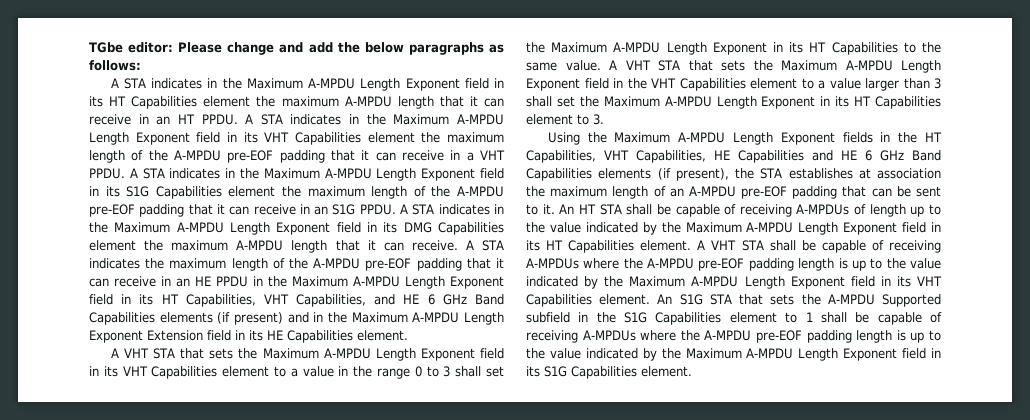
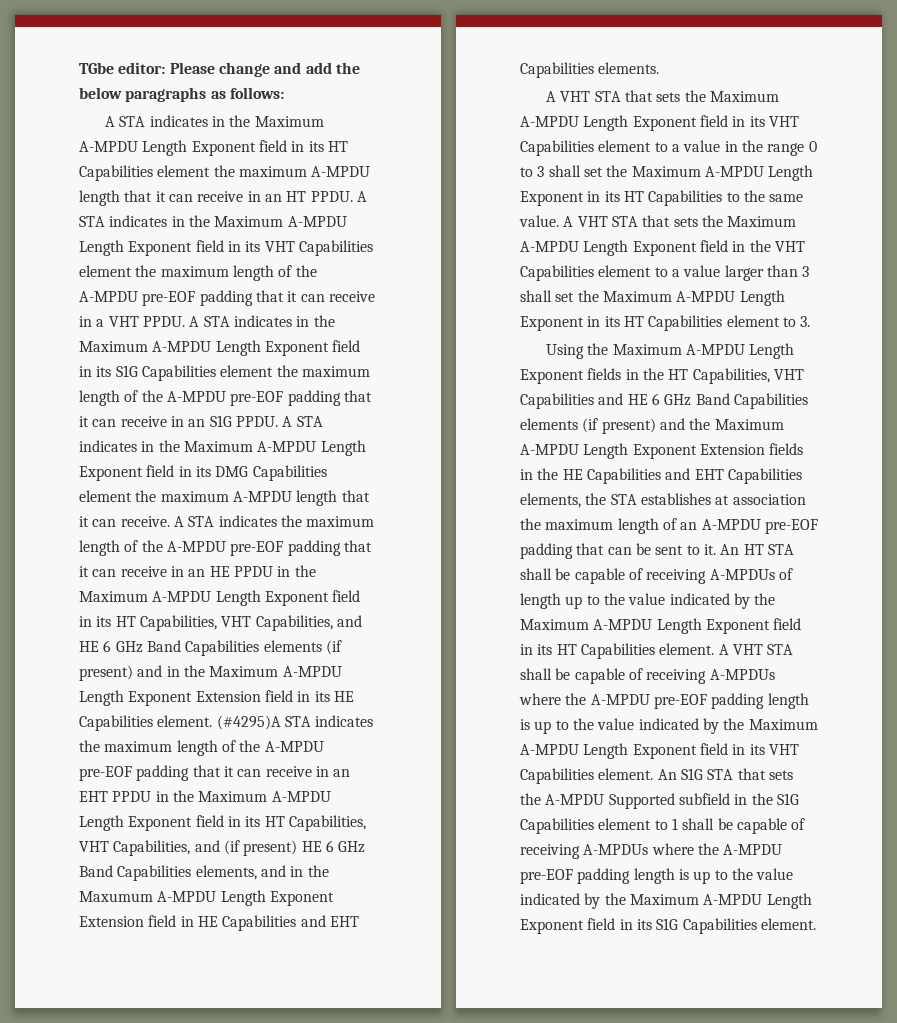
+ (#4295)A STA indicates the maximum length of the A-MPDU pre-EOF padding that it can receive in an EHT PPDU in the Maximum A-MPDU Length Exponent field in its HT Capabilities, VHT Capabilities, and (if present) HE 6 GHz Band Capabilities elements, and in the Maxumum A-MPDU Length Exponent Extension field in HE Capabilities and EHT Capabilities elements.
- Using the Maximum A-MPDU Length Exponent fields in the HT Capabilities, VHT Capabilities, HE Capabilities and HE 6 GHz Band Capabilities elements (if present), the STA establishes at association the maximum length of an A-MPDU pre-EOF padding that can be sent to it.
+ Using the Maximum A-MPDU Length Exponent fields in the HT Capabilities, VHT Capabilities and HE 6 GHz Band Capabilities elements (if present) and the Maximum A-MPDU Length Exponent Extension fields in the HE Capabilities and EHT Capabilities elements, the STA establishes at association the maximum length of an A-MPDU pre-EOF padding that can be sent to it.

